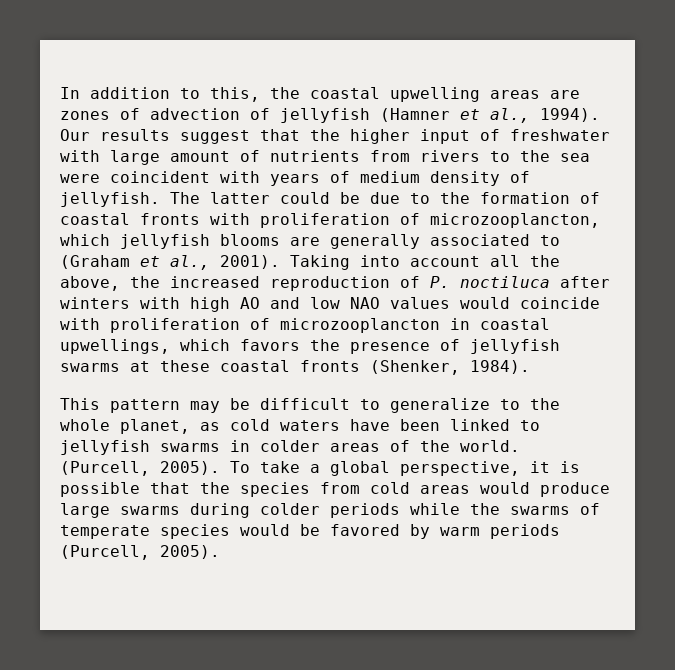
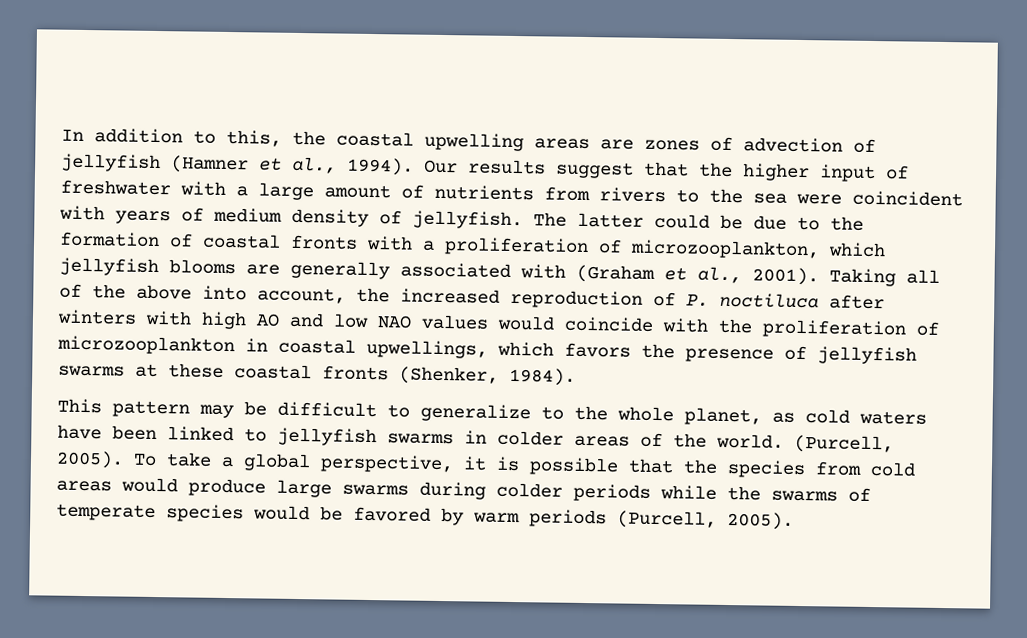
- Our results suggest that the higher input of freshwater with large amount of nutrients from rivers to the sea were coincident with years of medium density of jellyfish.
+ Our results suggest that the higher input of freshwater with a large amount of nutrients from rivers to the sea were coincident with years of medium density of jellyfish.
- The latter could be due to the formation of coastal fronts with proliferation of microzooplancton, which jellyfish blooms are generally associated to (Graham et al., 2001).
+ The latter could be due to the formation of coastal fronts with a proliferation of microzooplankton, which jellyfish blooms are generally associated with (Graham et al., 2001).
- Taking into account all the above, the increased reproduction of P. noctiluca after winters with high AO and low NAO values would coincide with proliferation of microzooplancton in coastal upwellings, which favors the presence of jellyfish swarms at these coastal fronts (Shenker, 1984).
+ Taking all of the above into account, the increased reproduction of P. noctiluca after winters with high AO and low NAO values would coincide with the proliferation of microzooplankton in coastal upwellings, which favors the presence of jellyfish swarms at these coastal fronts (Shenker, 1984).

